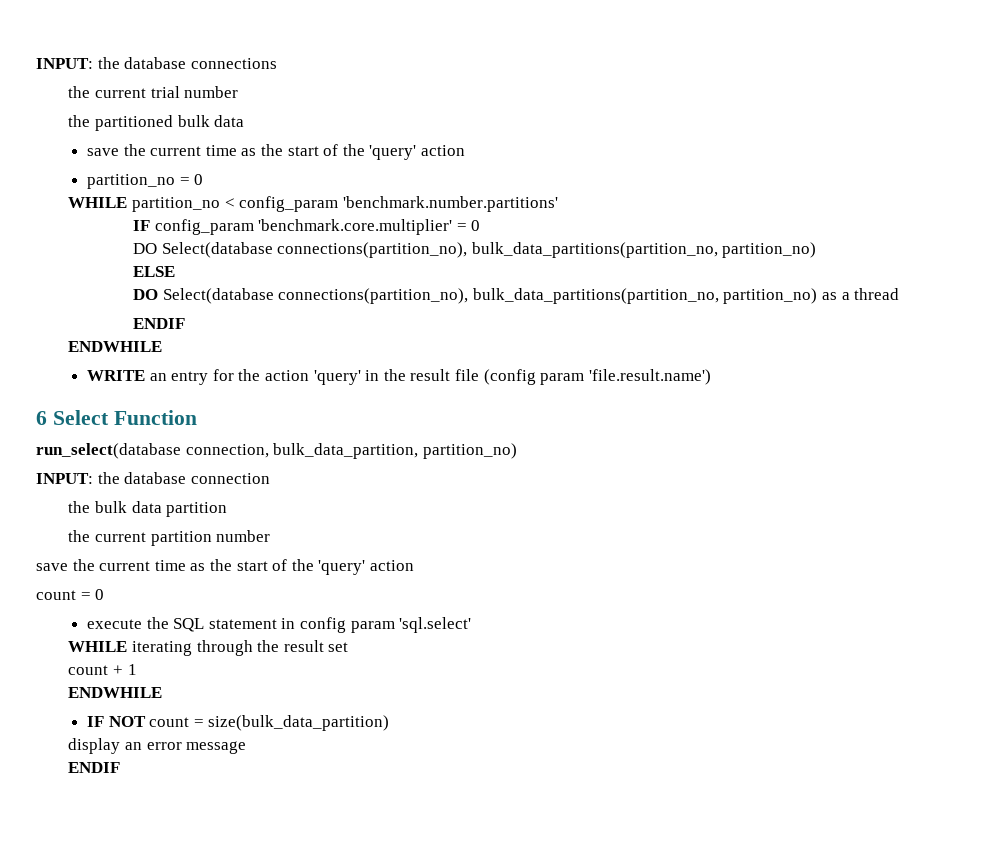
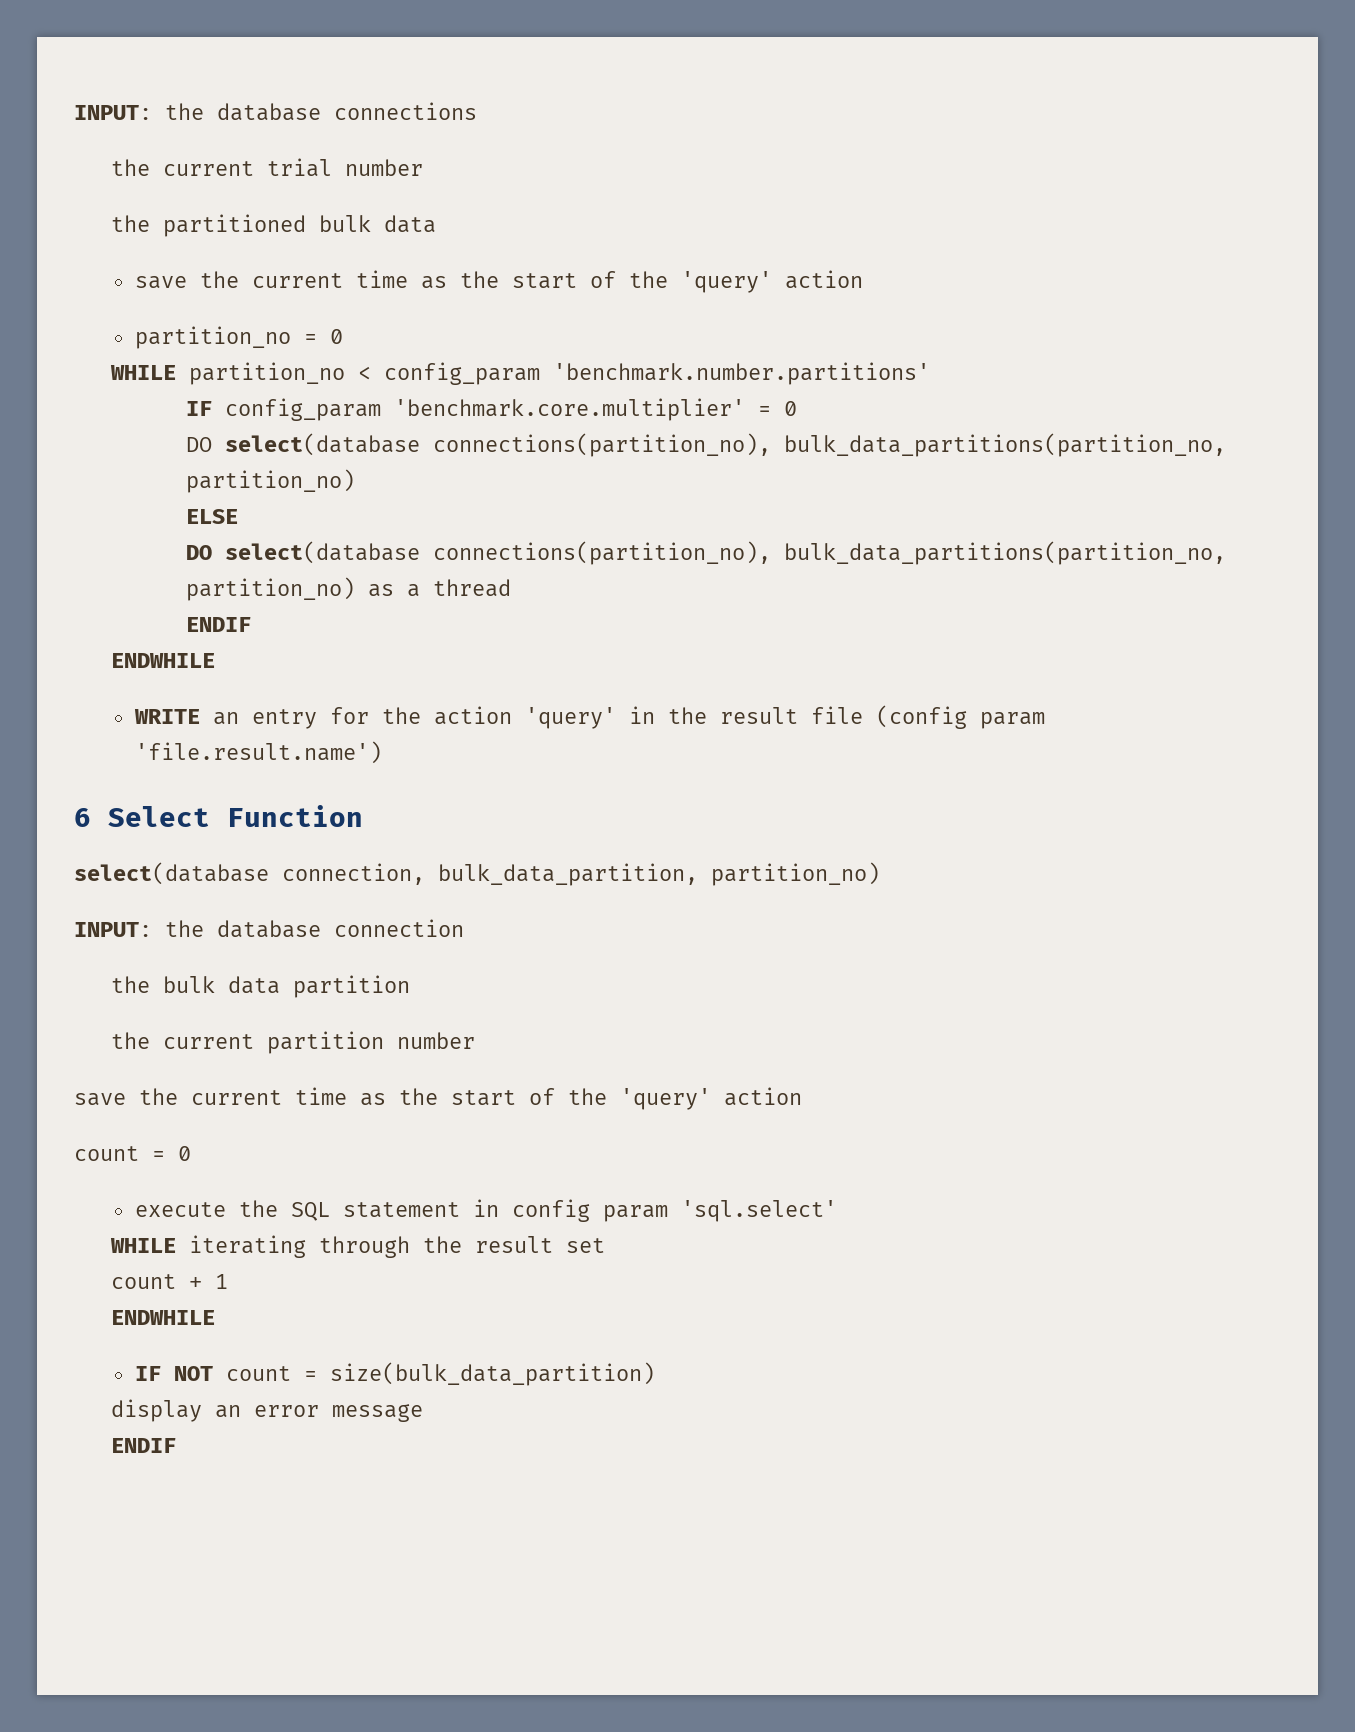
  IF config_param 'benchmark.core.multiplier' = 0
- DO Select(database connections(partition_no), bulk_data_partitions(partition_no, partition_no)
+ DO select(database connections(partition_no), bulk_data_partitions(partition_no, partition_no)
- DO Select(database connections(partition_no), bulk_data_partitions(partition_no, partition_no) as a thread
+ DO select(database connections(partition_no), bulk_data_partitions(partition_no, partition_no) as a thread
- run_select(database connection, bulk_data_partition, partition_no)
+ select(database connection, bulk_data_partition, partition_no)

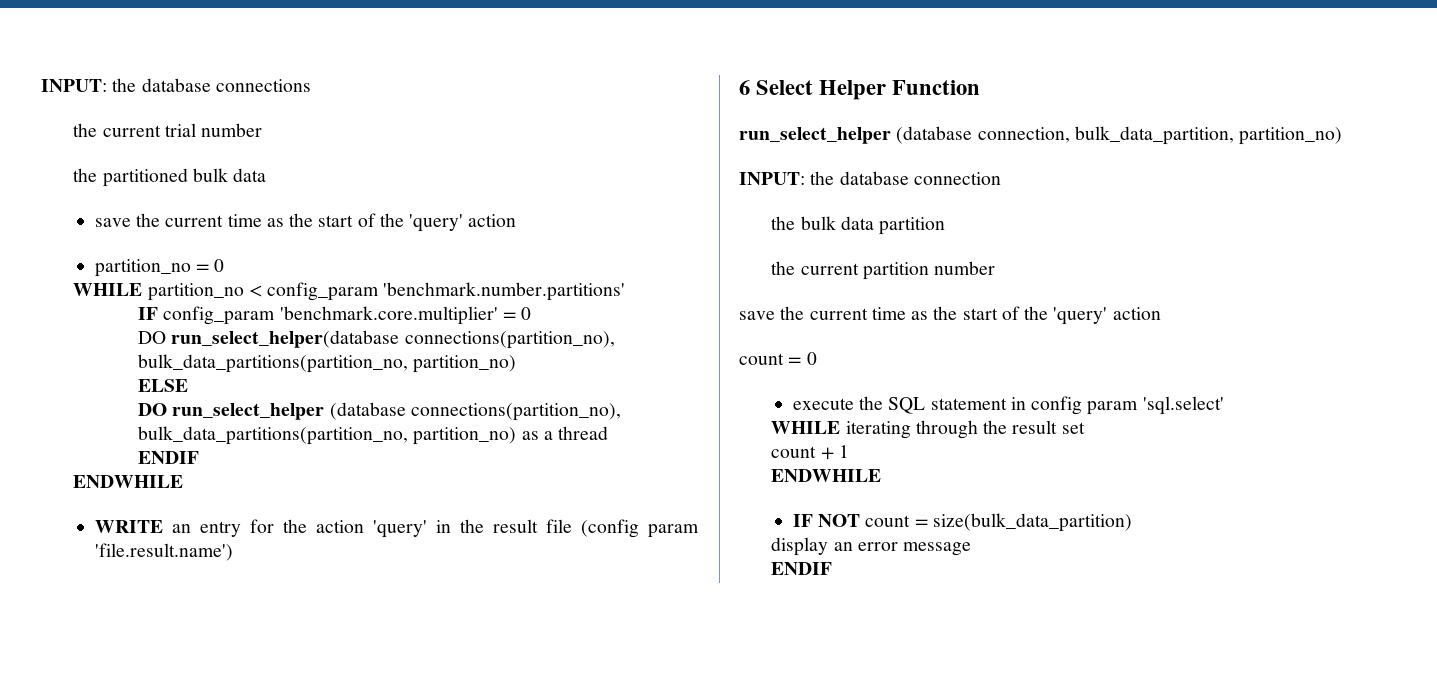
  IF config_param 'benchmark.core.multiplier' = 0
- DO select(database connections(partition_no), bulk_data_partitions(partition_no, partition_no)
+ DO run_select_helper(database connections(partition_no), bulk_data_partitions(partition_no, partition_no)
- DO select(database connections(partition_no), bulk_data_partitions(partition_no, partition_no) as a thread
+ DO run_select_helper (database connections(partition_no), bulk_data_partitions(partition_no, partition_no) as a thread
- 6 Select Function
+ 6 Select Helper Function
- select(database connection, bulk_data_partition, partition_no)
+ run_select_helper (database connection, bulk_data_partition, partition_no)

